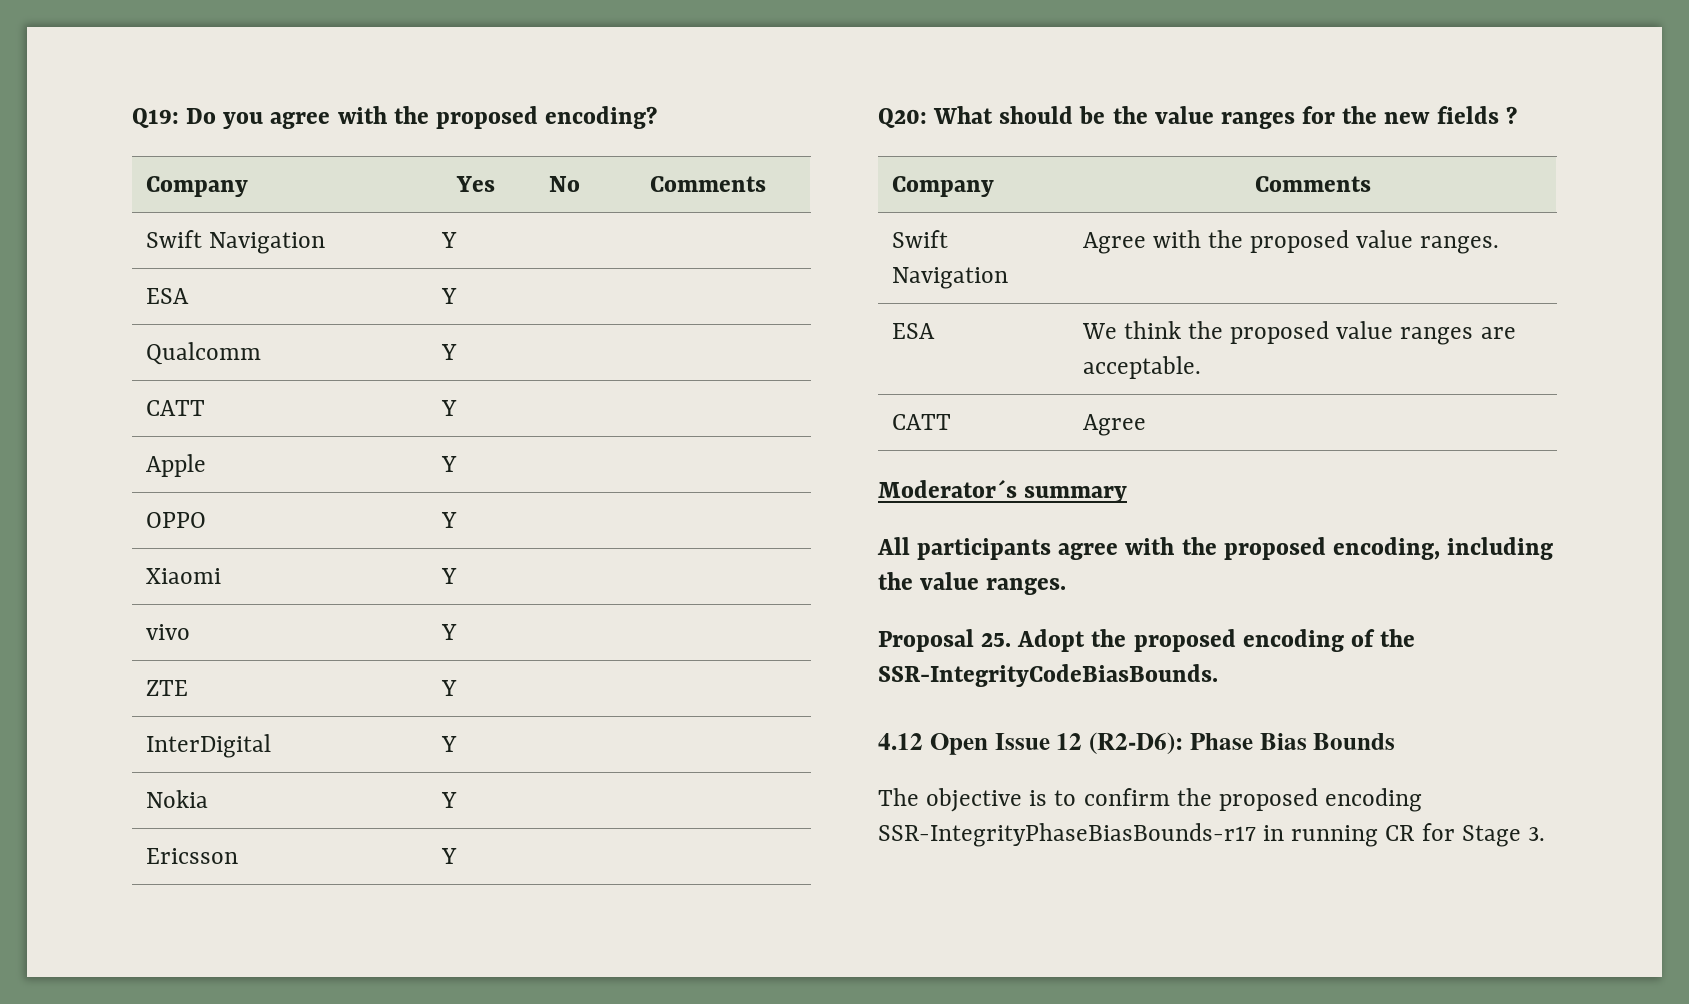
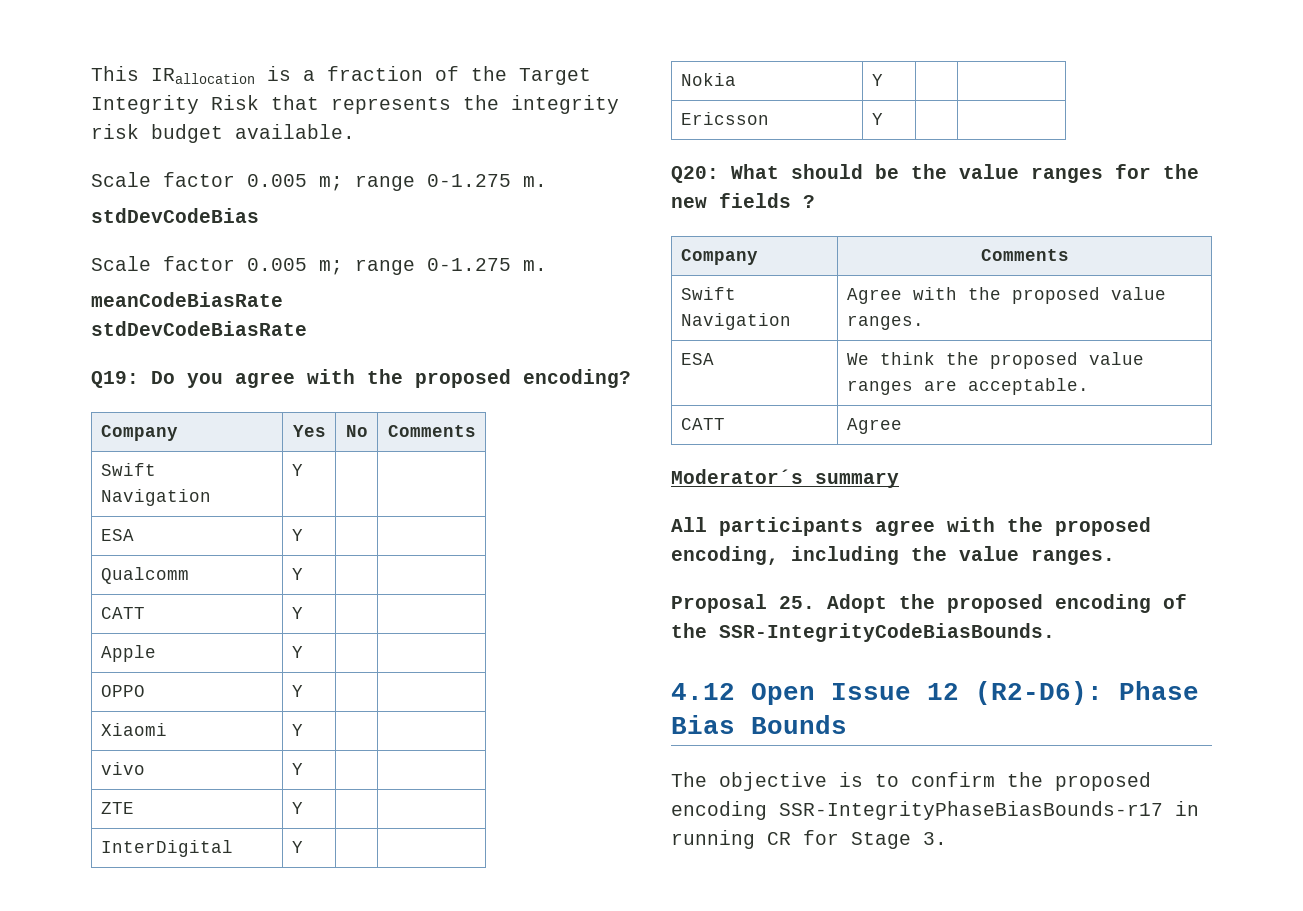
+ This IRallocation is a fraction of the Target Integrity Risk that represents the integrity risk budget available.
+ Scale factor 0.005 m; range 0-1.275 m.
+ stdDevCodeBias
+ Scale factor 0.005 m; range 0-1.275 m.
+ meanCodeBiasRate
+ stdDevCodeBiasRate

